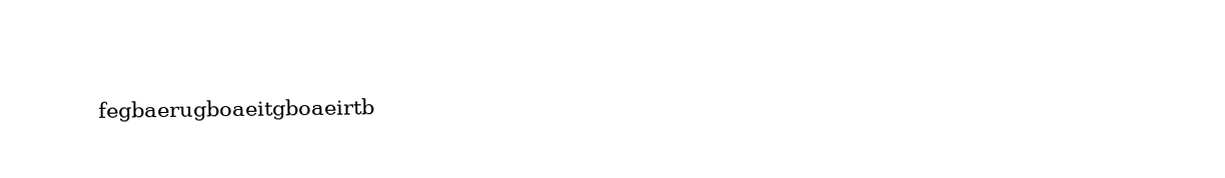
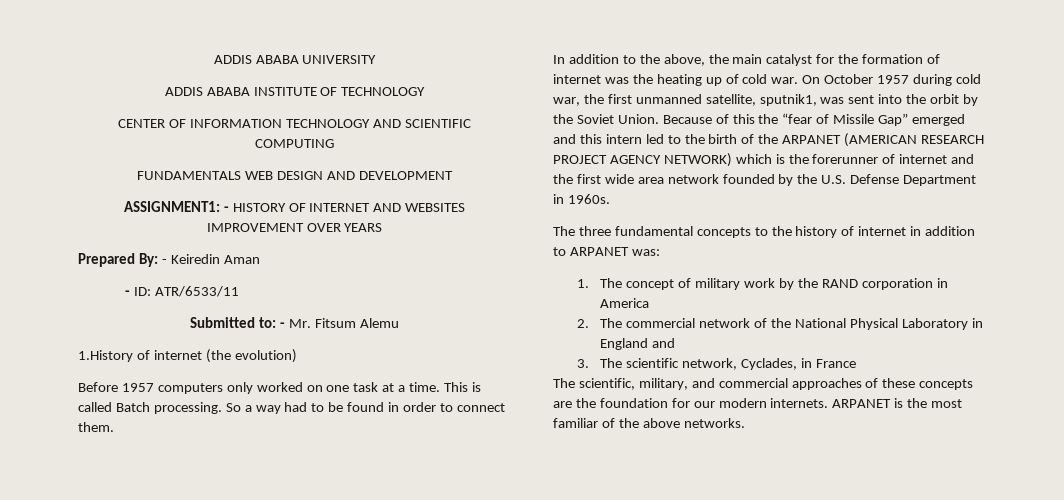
- fegbaerugboaeitgboaeirtb
+ ADDIS ABABA UNIVERSITY
+ ADDIS ABABA INSTITUTE OF TECHNOLOGY
+ CENTER OF INFORMATION TECHNOLOGY AND SCIENTIFIC COMPUTING
+ FUNDAMENTALS WEB DESIGN AND DEVELOPMENT
+ ASSIGNMENT1: - HISTORY OF INTERNET AND WEBSITES IMPROVEMENT OVER YEARS
+ Prepared By: - Keiredin Aman
+ - ID: ATR/6533/11
+ Submitted to: - Mr. Fitsum Alemu
+ 1.History of internet (the evolution)
+ Before 1957 computers only worked on one task at a time. This is called Batch processing. So a way had to be found in order to connect them.
+ In addition to the above, the main catalyst for the formation of internet was the heating up of cold war. On October 1957 during cold war, the first unmanned satellite, sputnik1, was sent into the orbit by the Soviet Union. Because of this the “fear of Missile Gap” emerged and this intern led to the birth of the ARPANET (AMERICAN RESEARCH PROJECT AGENCY NETWORK) which is the forerunner of internet and the first wide area network founded by the U.S. Defense Department in 1960s.
+ The three fundamental concepts to the history of internet in addition to ARPANET was:
+ 1. The concept of military work by the RAND corporation in America
+ 2. The commercial network of the National Physical Laboratory in England and
+ 3. The scientific network, Cyclades, in France
+ The scientific, military, and commercial approaches of these concepts are the foundation for our modern internets. ARPANET is the most familiar of the above networks.

